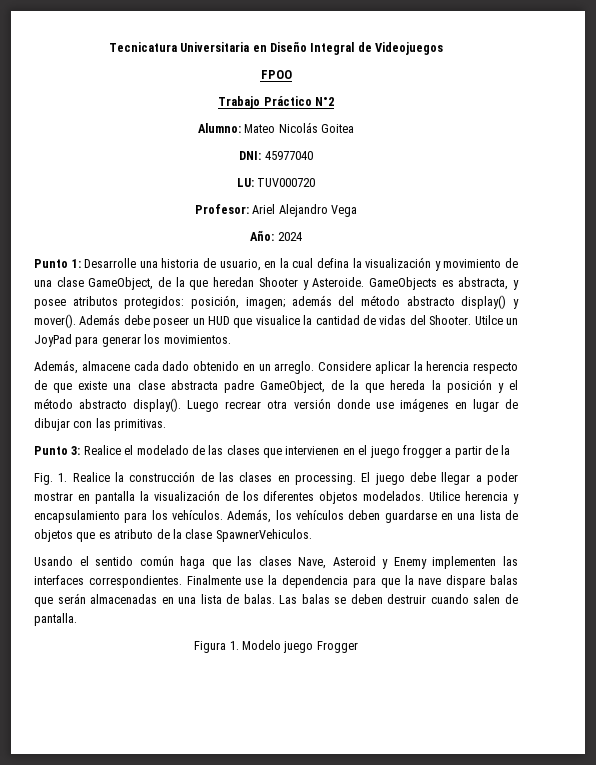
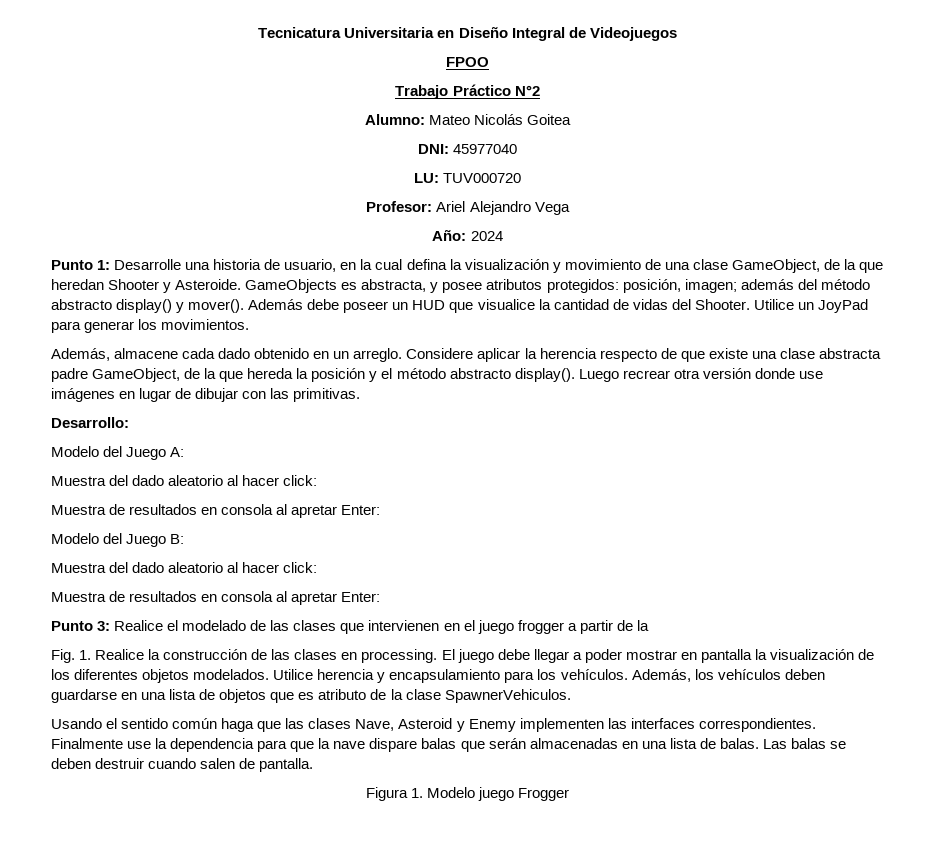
- Utilce un JoyPad para generar los movimientos.
+ Utilice un JoyPad para generar los movimientos.
+ Desarrollo:
+ Modelo del Juego A:
+ Muestra del dado aleatorio al hacer click:
+ Muestra de resultados en consola al apretar Enter:
+ Modelo del Juego B:
+ Muestra del dado aleatorio al hacer click:
+ Muestra de resultados en consola al apretar Enter:

